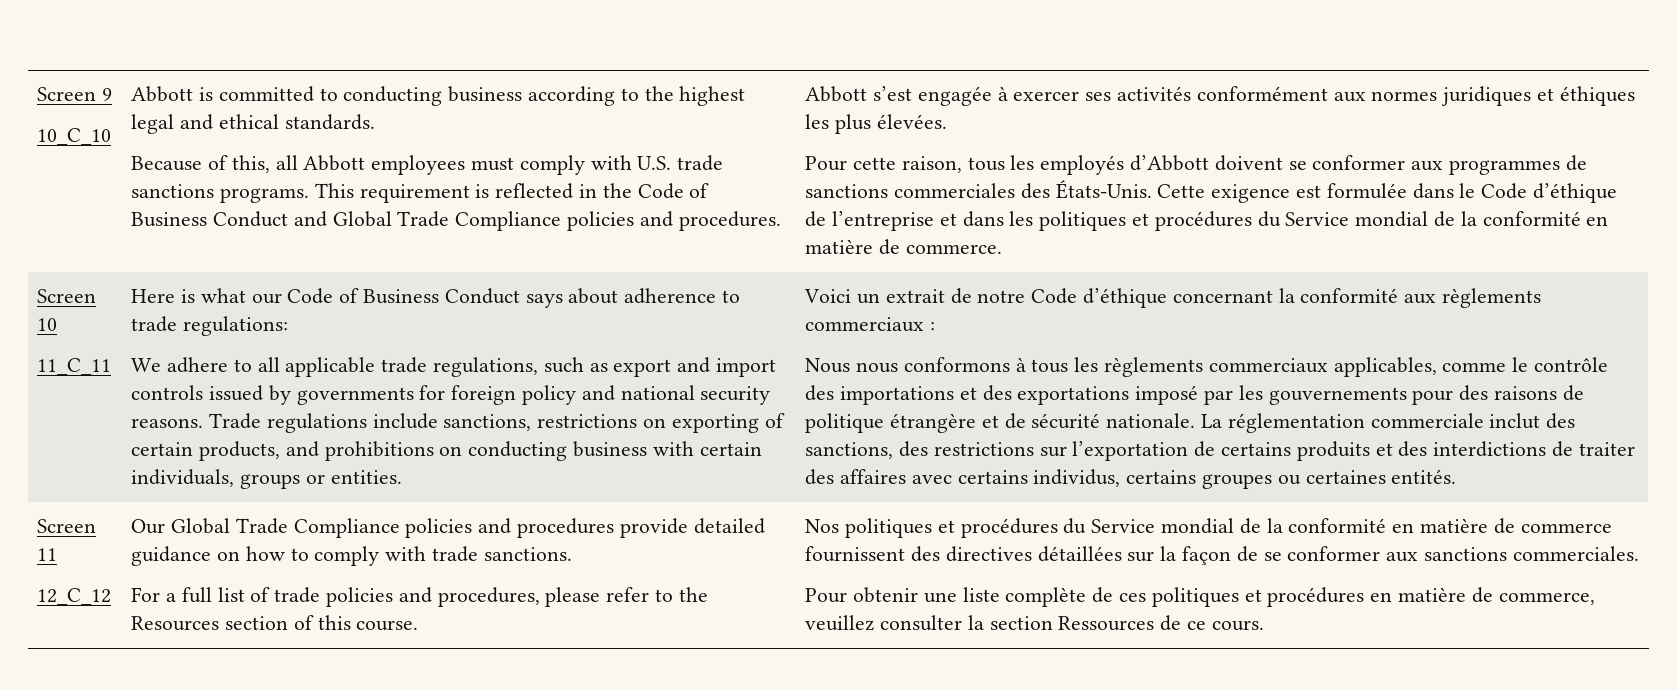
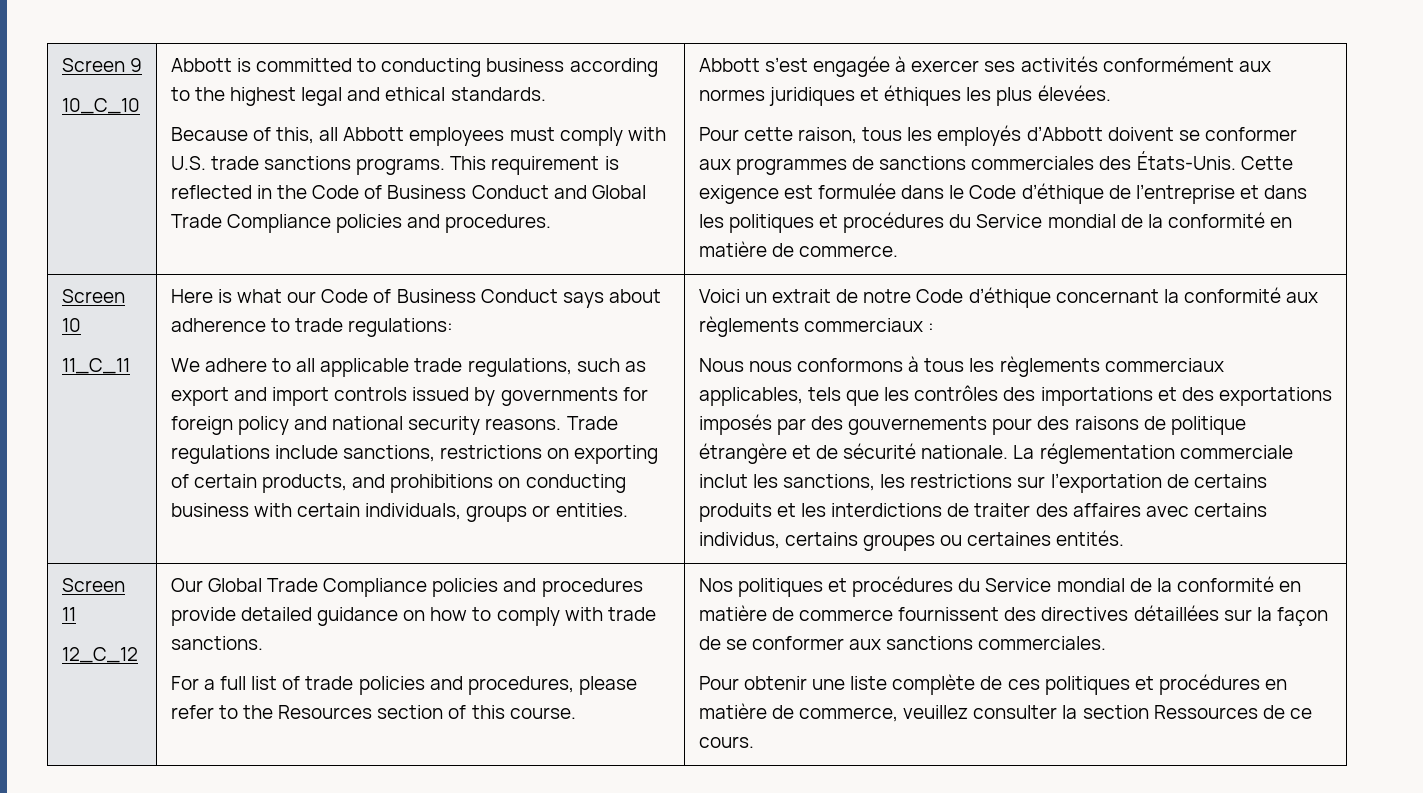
- Nous nous conformons à tous les règlements commerciaux applicables, comme le contrôle des importations et des exportations imposé par les gouvernements pour des raisons de politique étrangère et de sécurité nationale.
+ Nous nous conformons à tous les règlements commerciaux applicables, tels que les contrôles des importations et des exportations imposés par des gouvernements pour des raisons de politique étrangère et de sécurité nationale.
- La réglementation commerciale inclut des sanctions, des restrictions sur l’exportation de certains produits et des interdictions de traiter des affaires avec certains individus, certains groupes ou certaines entités.
+ La réglementation commerciale inclut les sanctions, les restrictions sur l’exportation de certains produits et les interdictions de traiter des affaires avec certains individus, certains groupes ou certaines entités.

